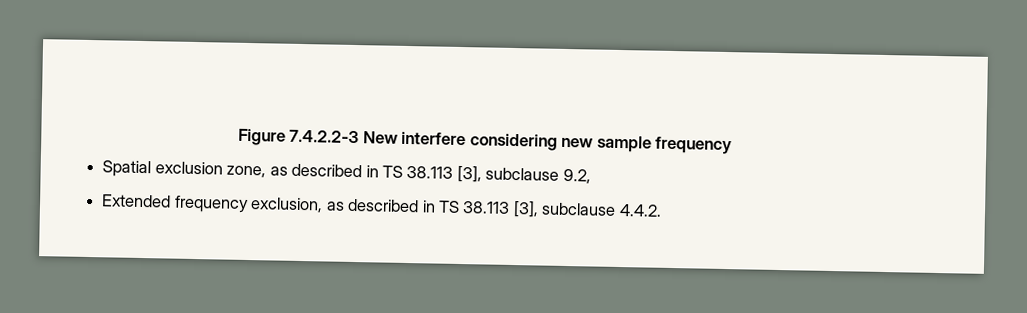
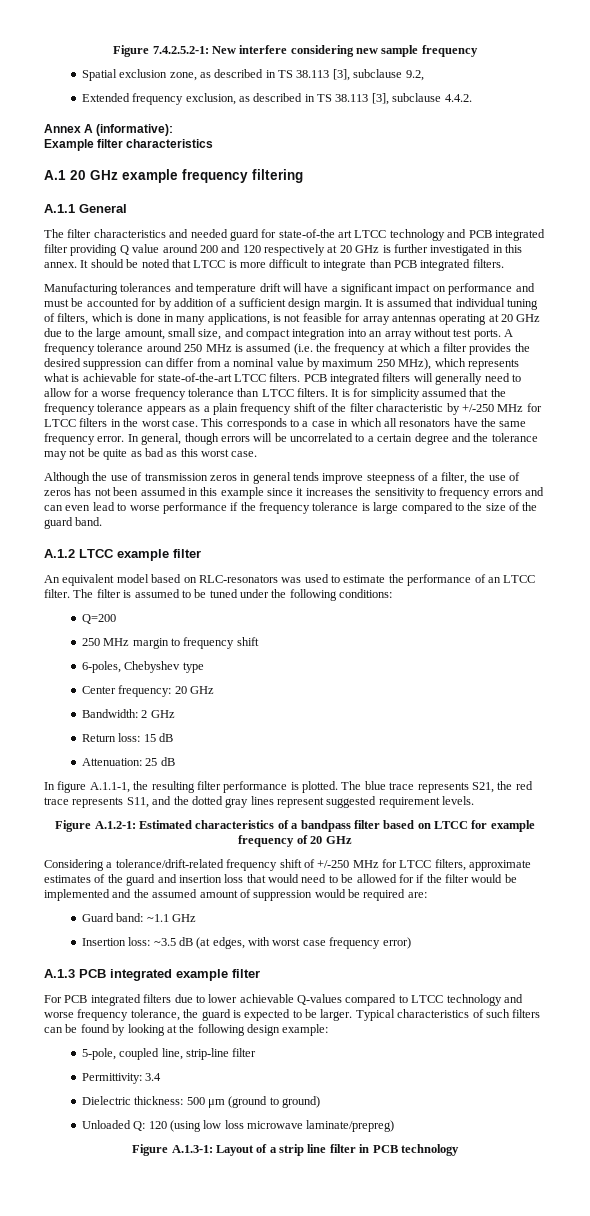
- Figure 7.4.2.2-3 New interfere considering new sample frequency
+ Figure 7.4.2.5.2-1: New interfere considering new sample frequency
+ Annex A (informative):
+ Example filter characteristics
+ A.1 20 GHz example frequency filtering
+ A.1.1 General
+ The filter characteristics and needed guard for state-of-the art LTCC technology and PCB integrated filter providing Q value around 200 and 120 respectively at 20 GHz is further investigated in this annex. It should be noted that LTCC is more difficult to integrate than PCB integrated filters.
+ Manufacturing tolerances and temperature drift will have a significant impact on performance and must be accounted for by addition of a sufficient design margin. It is assumed that individual tuning of filters, which is done in many applications, is not feasible for array antennas operating at 20 GHz due to the large amount, small size, and compact integration into an array without test ports. A frequency tolerance around 250 MHz is assumed (i.e. the frequency at which a filter provides the desired suppression can differ from a nominal value by maximum 250 MHz), which represents what is achievable for state-of-the-art LTCC filters. PCB integrated filters will generally need to allow for a worse frequency tolerance than LTCC filters. It is for simplicity assumed that the frequency tolerance appears as a plain frequency shift of the filter characteristic by +/-250 MHz for LTCC filters in the worst case. This corresponds to a case in which all resonators have the same frequency error. In general, though errors will be uncorrelated to a certain degree and the tolerance may not be quite as bad as this worst case.
+ Although the use of transmission zeros in general tends improve steepness of a filter, the use of zeros has not been assumed in this example since it increases the sensitivity to frequency errors and can even lead to worse performance if the frequency tolerance is large compared to the size of the guard band.
+ A.1.2 LTCC example filter
+ An equivalent model based on RLC-resonators was used to estimate the performance of an LTCC filter. The filter is assumed to be tuned under the following conditions:
+ Q=200
+ 250 MHz margin to frequency shift
+ 6-poles, Chebyshev type
+ Center frequency: 20 GHz
+ Bandwidth: 2 GHz
+ Return loss: 15 dB
+ Attenuation: 25 dB
+ In figure A.1.1-1, the resulting filter performance is plotted. The blue trace represents S21, the red trace represents S11, and the dotted gray lines represent suggested requirement levels.
+ Figure A.1.2-1: Estimated characteristics of a bandpass filter based on LTCC for example frequency of 20 GHz
+ Considering a tolerance/drift-related frequency shift of +/-250 MHz for LTCC filters, approximate estimates of the guard and insertion loss that would need to be allowed for if the filter would be implemented and the assumed amount of suppression would be required are:
+ Guard band: ~1.1 GHz
+ Insertion loss: ~3.5 dB (at edges, with worst case frequency error)
+ A.1.3 PCB integrated example filter
+ For PCB integrated filters due to lower achievable Q-values compared to LTCC technology and worse frequency tolerance, the guard is expected to be larger. Typical characteristics of such filters can be found by looking at the following design example:
+ 5-pole, coupled line, strip-line filter
+ Permittivity: 3.4
+ Dielectric thickness: 500 μm (ground to ground)
+ Unloaded Q: 120 (using low loss microwave laminate/prepreg)
+ Figure A.1.3-1: Layout of a strip line filter in PCB technology

